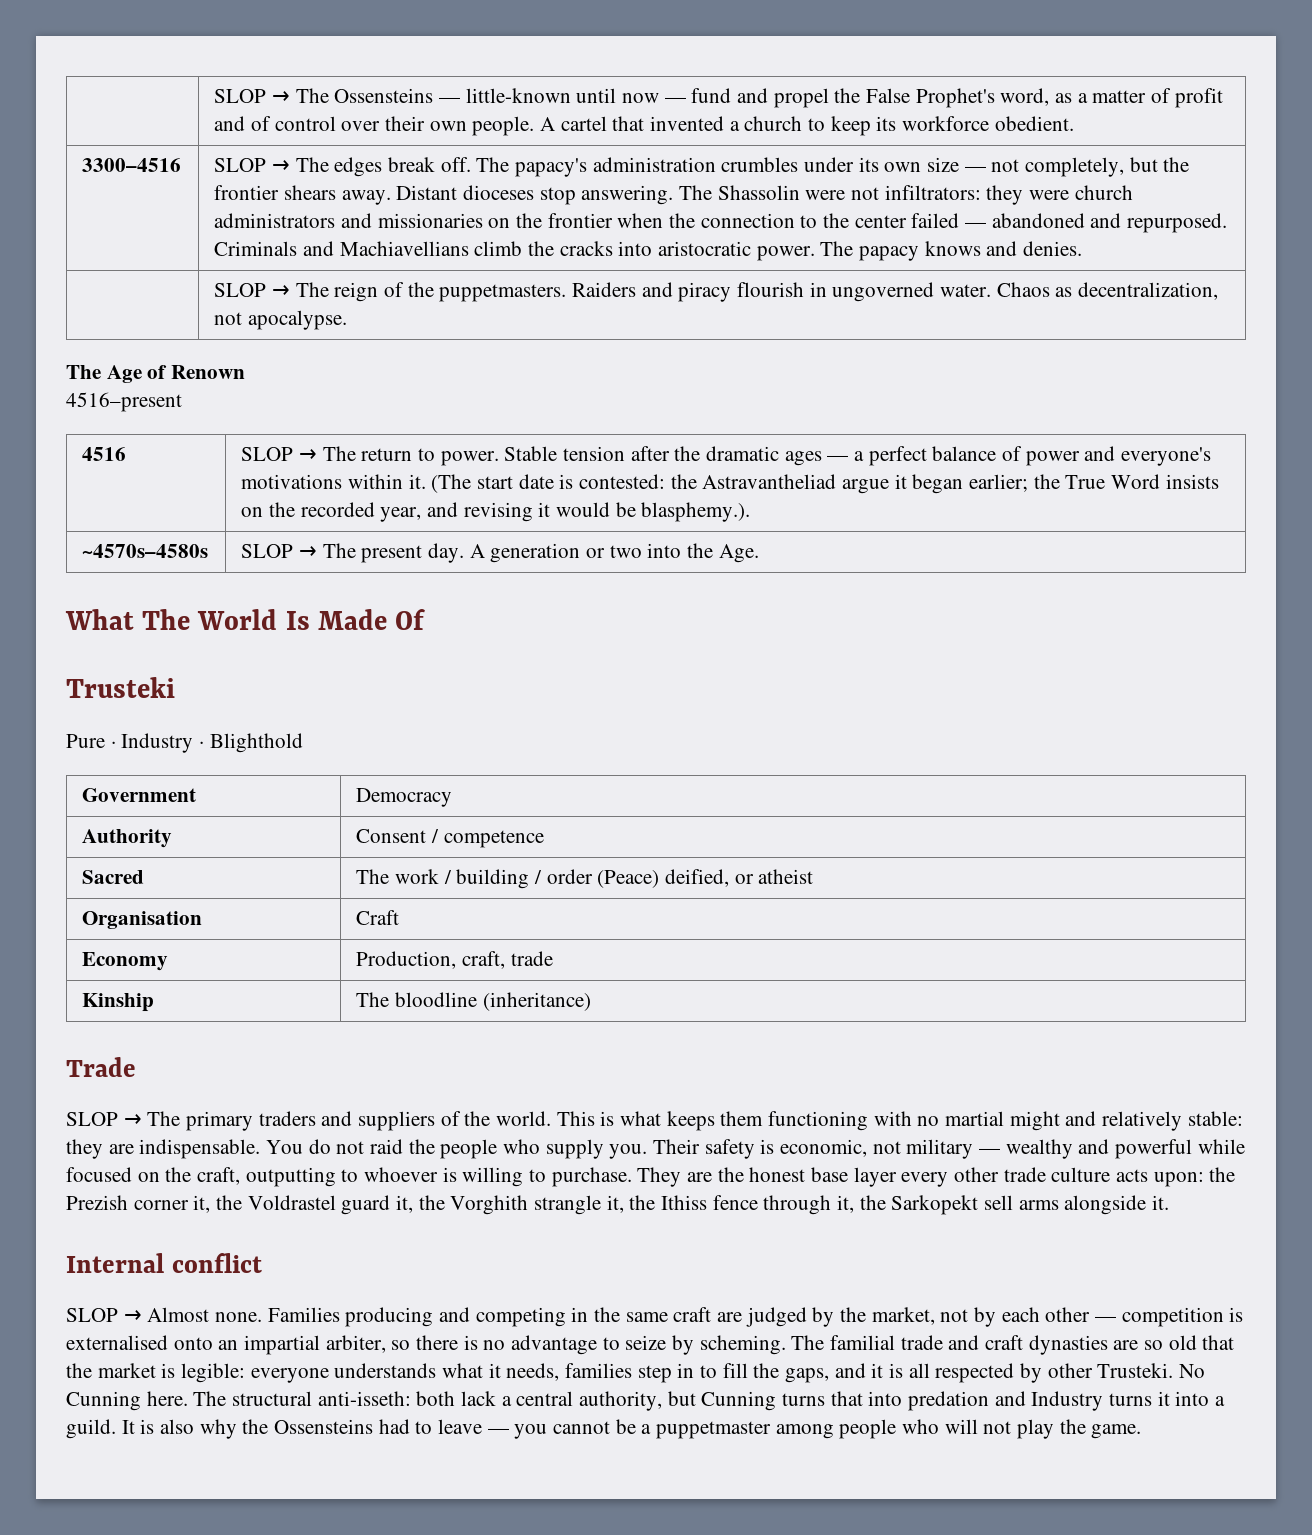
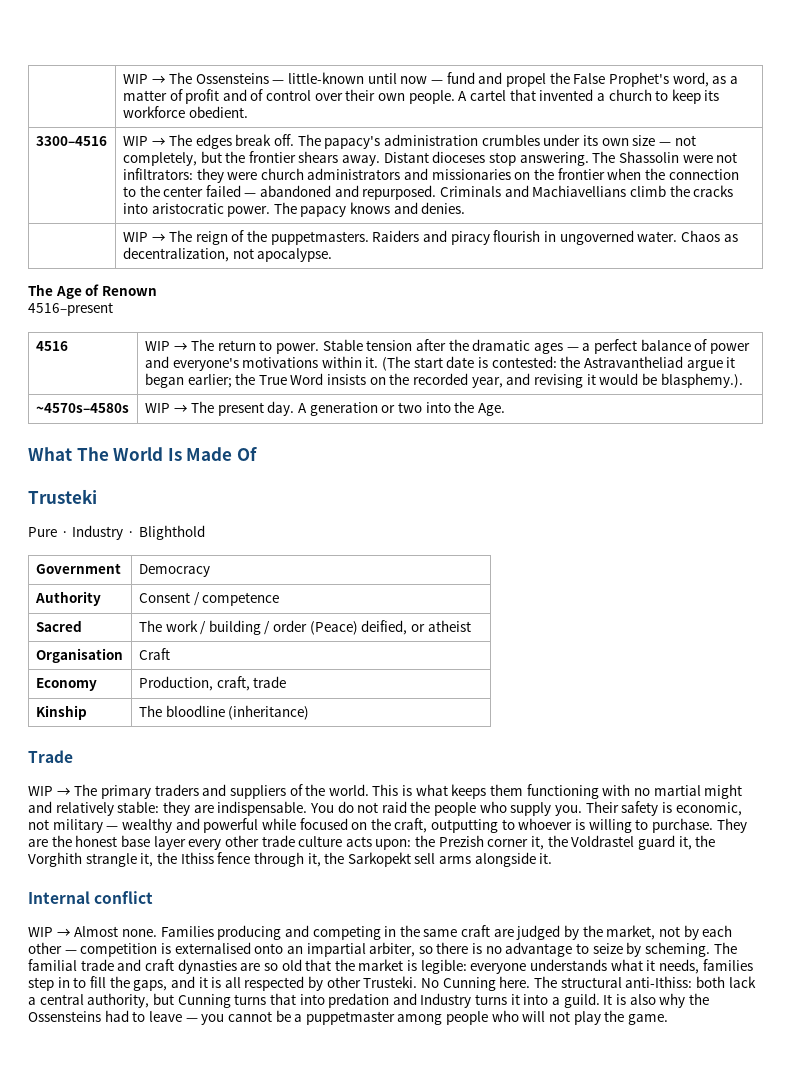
- | SLOP → The Ossensteins — little-known until now — fund and propel the False Prophet's word, as a matter of profit and of control over their own people. A cartel that invented a church to keep its workforce obedient.
+ | WIP → The Ossensteins — little-known until now — fund and propel the False Prophet's word, as a matter of profit and of control over their own people. A cartel that invented a church to keep its workforce obedient.
- SLOP → The edges break off.
+ WIP → The edges break off.
- | SLOP → The reign of the puppetmasters. Raiders and piracy flourish in ungoverned water. Chaos as decentralization, not apocalypse.
+ | WIP → The reign of the puppetmasters. Raiders and piracy flourish in ungoverned water. Chaos as decentralization, not apocalypse.
- SLOP → The return to power.
+ WIP → The return to power.
- ~4570s–4580s | SLOP → The present day. A generation or two into the Age.
+ ~4570s–4580s | WIP → The present day. A generation or two into the Age.
- SLOP → The primary traders and suppliers of the world.
+ WIP → The primary traders and suppliers of the world.
- SLOP → Almost none.
+ WIP → Almost none.
- The structural anti-isseth: both lack a central authority, but Cunning turns that into predation and Industry turns it into a guild.
+ The structural anti-Ithiss: both lack a central authority, but Cunning turns that into predation and Industry turns it into a guild.

